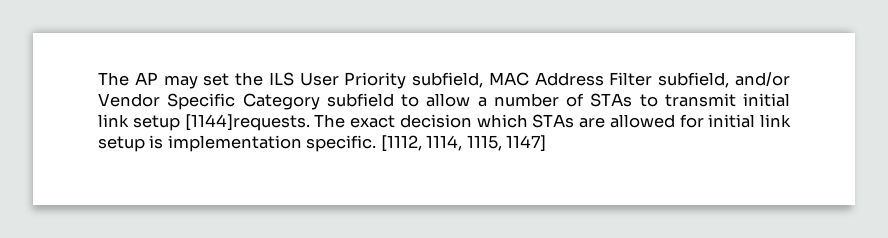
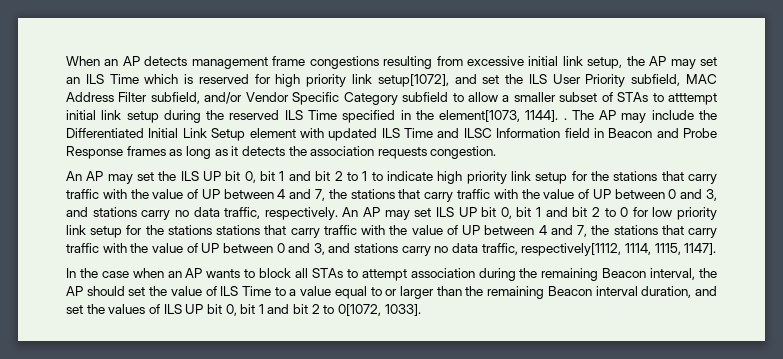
- The AP may set the ILS User Priority subfield, MAC Address Filter subfield, and/or Vendor Specific Category subfield to allow a number of STAs to transmit initial link setup [1144]requests. The exact decision which STAs are allowed for initial link setup is implementation specific. [1112, 1114, 1115, 1147]
+ When an AP detects management frame congestions resulting from excessive initial link setup, the AP may set an ILS Time which is reserved for high priority link setup[1072], and set the ILS User Priority subfield, MAC Address Filter subfield, and/or Vendor Specific Category subfield to allow a smaller subset of STAs to atttempt initial link setup during the reserved ILS Time specified in the element[1073, 1144]. . The AP may include the Differentiated Initial Link Setup element with updated ILS Time and ILSC Information field in Beacon and Probe Response frames as long as it detects the association requests congestion.
+ An AP may set the ILS UP bit 0, bit 1 and bit 2 to 1 to indicate high priority link setup for the stations that carry traffic with the value of UP between 4 and 7, the stations that carry traffic with the value of UP between 0 and 3, and stations carry no data traffic, respectively. An AP may set ILS UP bit 0, bit 1 and bit 2 to 0 for low priority link setup for the stations stations that carry traffic with the value of UP between 4 and 7, the stations that carry traffic with the value of UP between 0 and 3, and stations carry no data traffic, respectively[1112, 1114, 1115, 1147].
+ In the case when an AP wants to block all STAs to attempt association during the remaining Beacon interval, the AP should set the value of ILS Time to a value equal to or larger than the remaining Beacon interval duration, and set the values of ILS UP bit 0, bit 1 and bit 2 to 0[1072, 1033].

